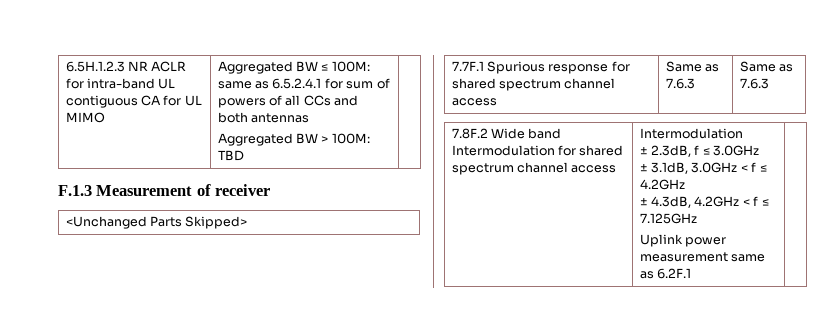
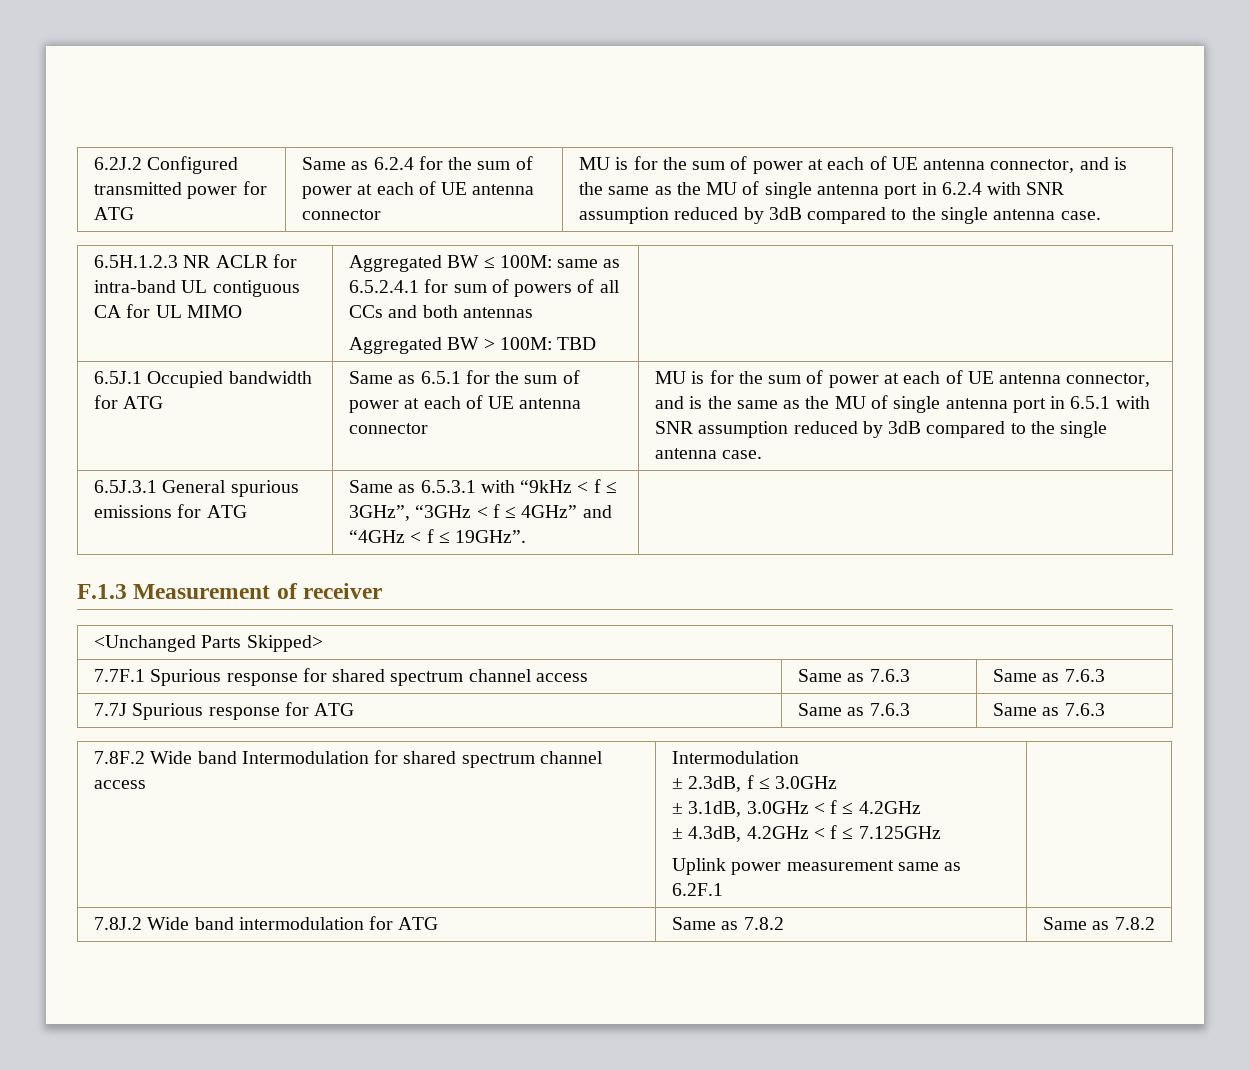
+ 6.2J.2 Configured transmitted power for ATG | Same as 6.2.4 for the sum of power at each of UE antenna connector | MU is for the sum of power at each of UE antenna connector, and is the same as the MU of single antenna port in 6.2.4 with SNR assumption reduced by 3dB compared to the single antenna case.
+ 6.5J.1 Occupied bandwidth for ATG | Same as 6.5.1 for the sum of power at each of UE antenna connector | MU is for the sum of power at each of UE antenna connector, and is the same as the MU of single antenna port in 6.5.1 with SNR assumption reduced by 3dB compared to the single antenna case.
+ 6.5J.3.1 General spurious emissions for ATG | Same as 6.5.3.1 with “9kHz < f ≤ 3GHz”, “3GHz < f ≤ 4GHz” and “4GHz < f ≤ 19GHz”. |
+ 7.7J Spurious response for ATG | Same as 7.6.3 | Same as 7.6.3
+ 7.8J.2 Wide band intermodulation for ATG | Same as 7.8.2 | Same as 7.8.2

